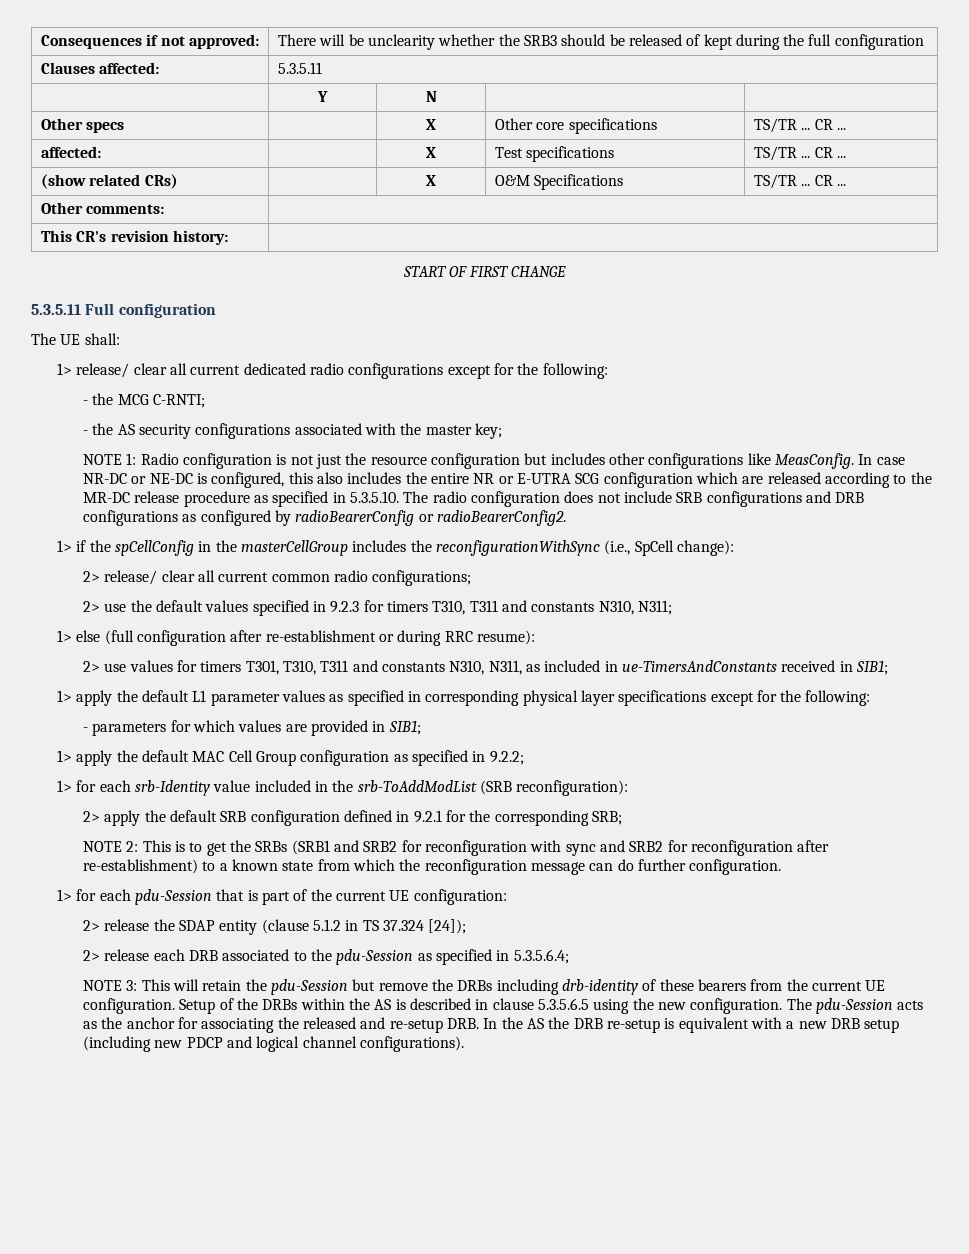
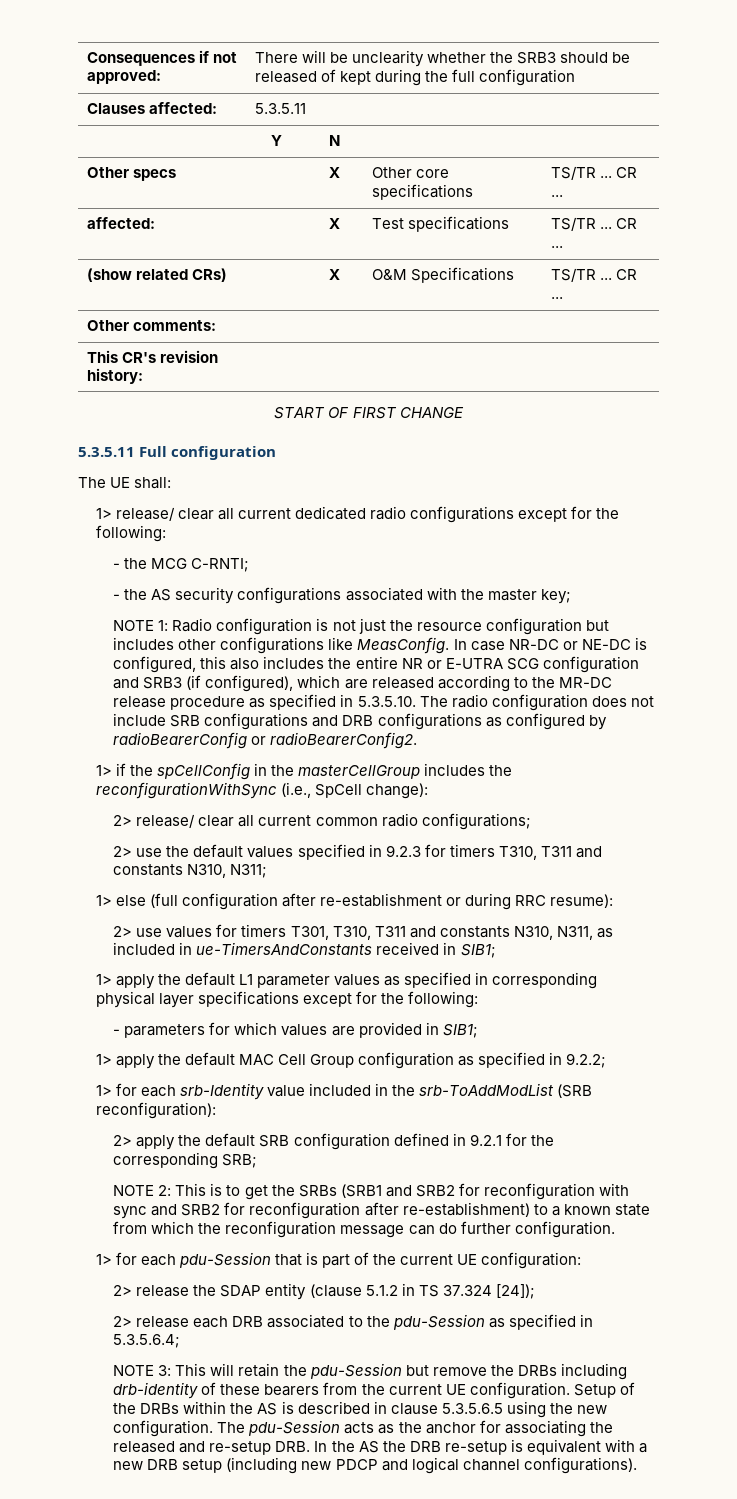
- In case NR-DC or NE-DC is configured, this also includes the entire NR or E-UTRA SCG configuration which are released according to the MR-DC release procedure as specified in 5.3.5.10. The radio configuration does not include SRB configurations and DRB configurations as configured by radioBearerConfig or radioBearerConfig2.
+ In case NR-DC or NE-DC is configured, this also includes the entire NR or E-UTRA SCG configuration and SRB3 (if configured), which are released according to the MR-DC release procedure as specified in 5.3.5.10. The radio configuration does not include SRB configurations and DRB configurations as configured by radioBearerConfig or radioBearerConfig2.

